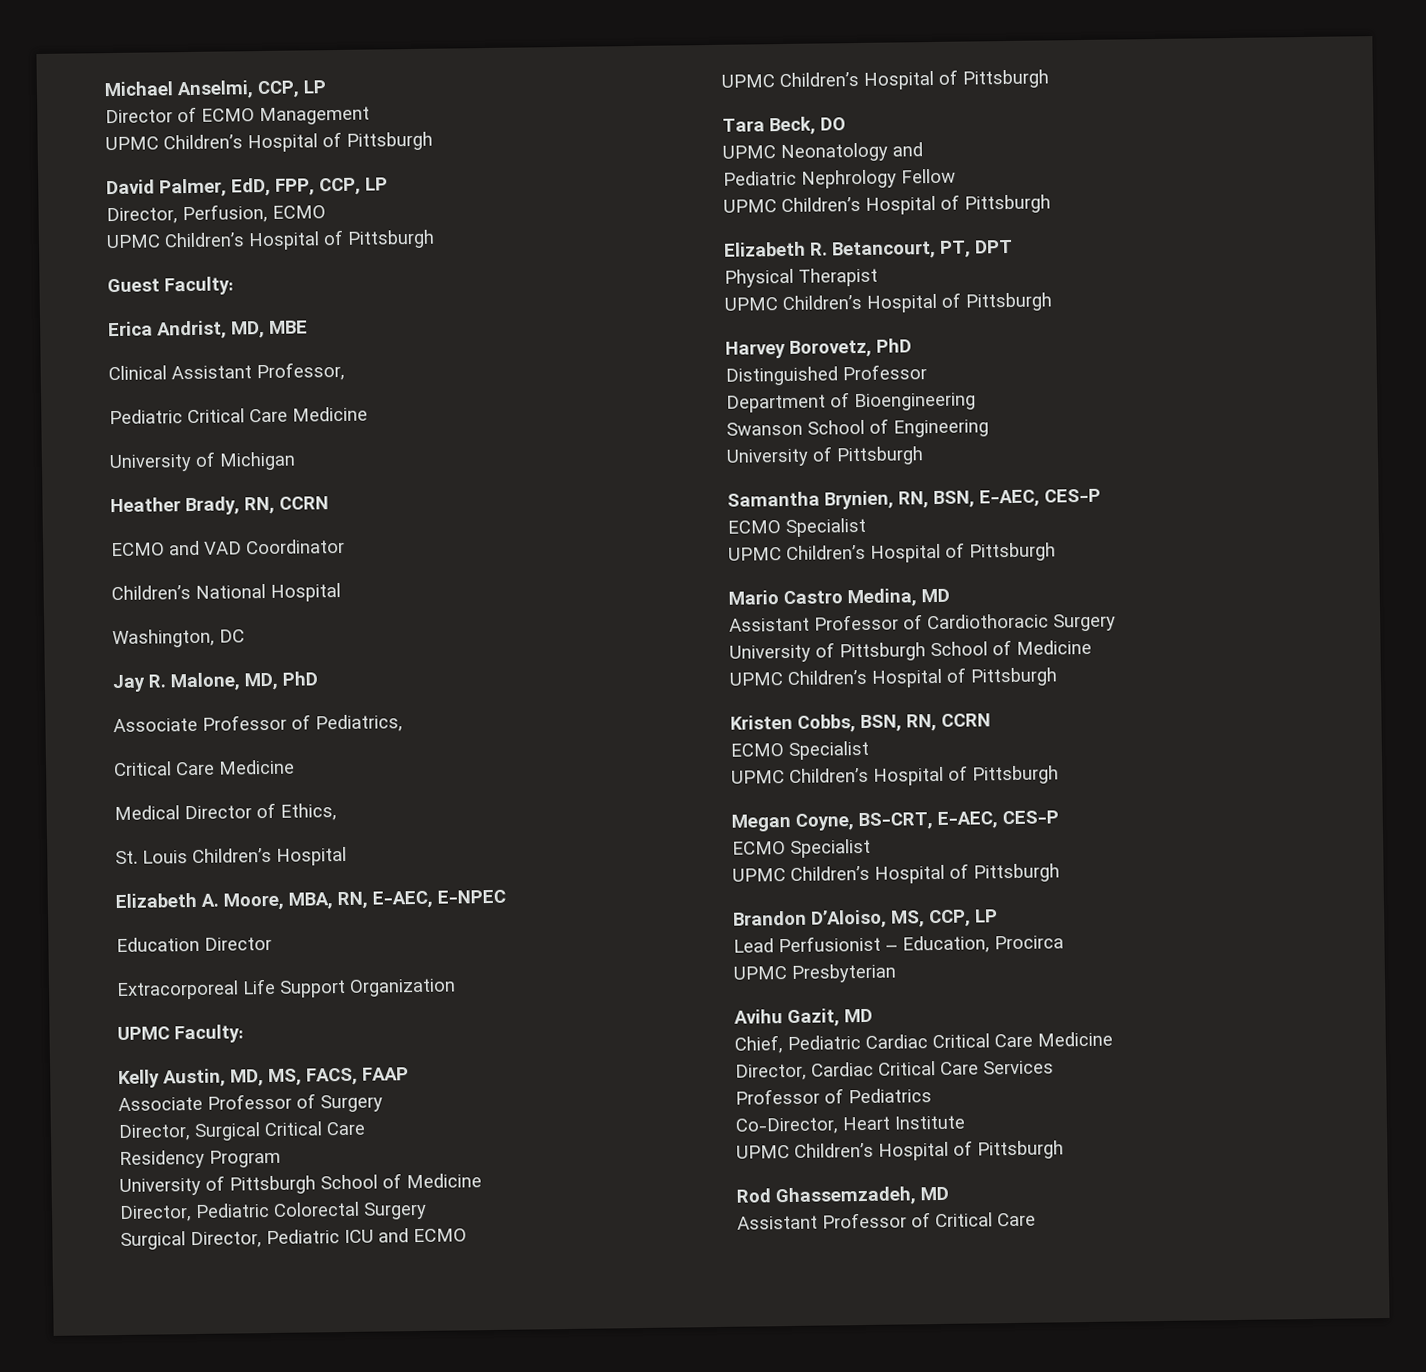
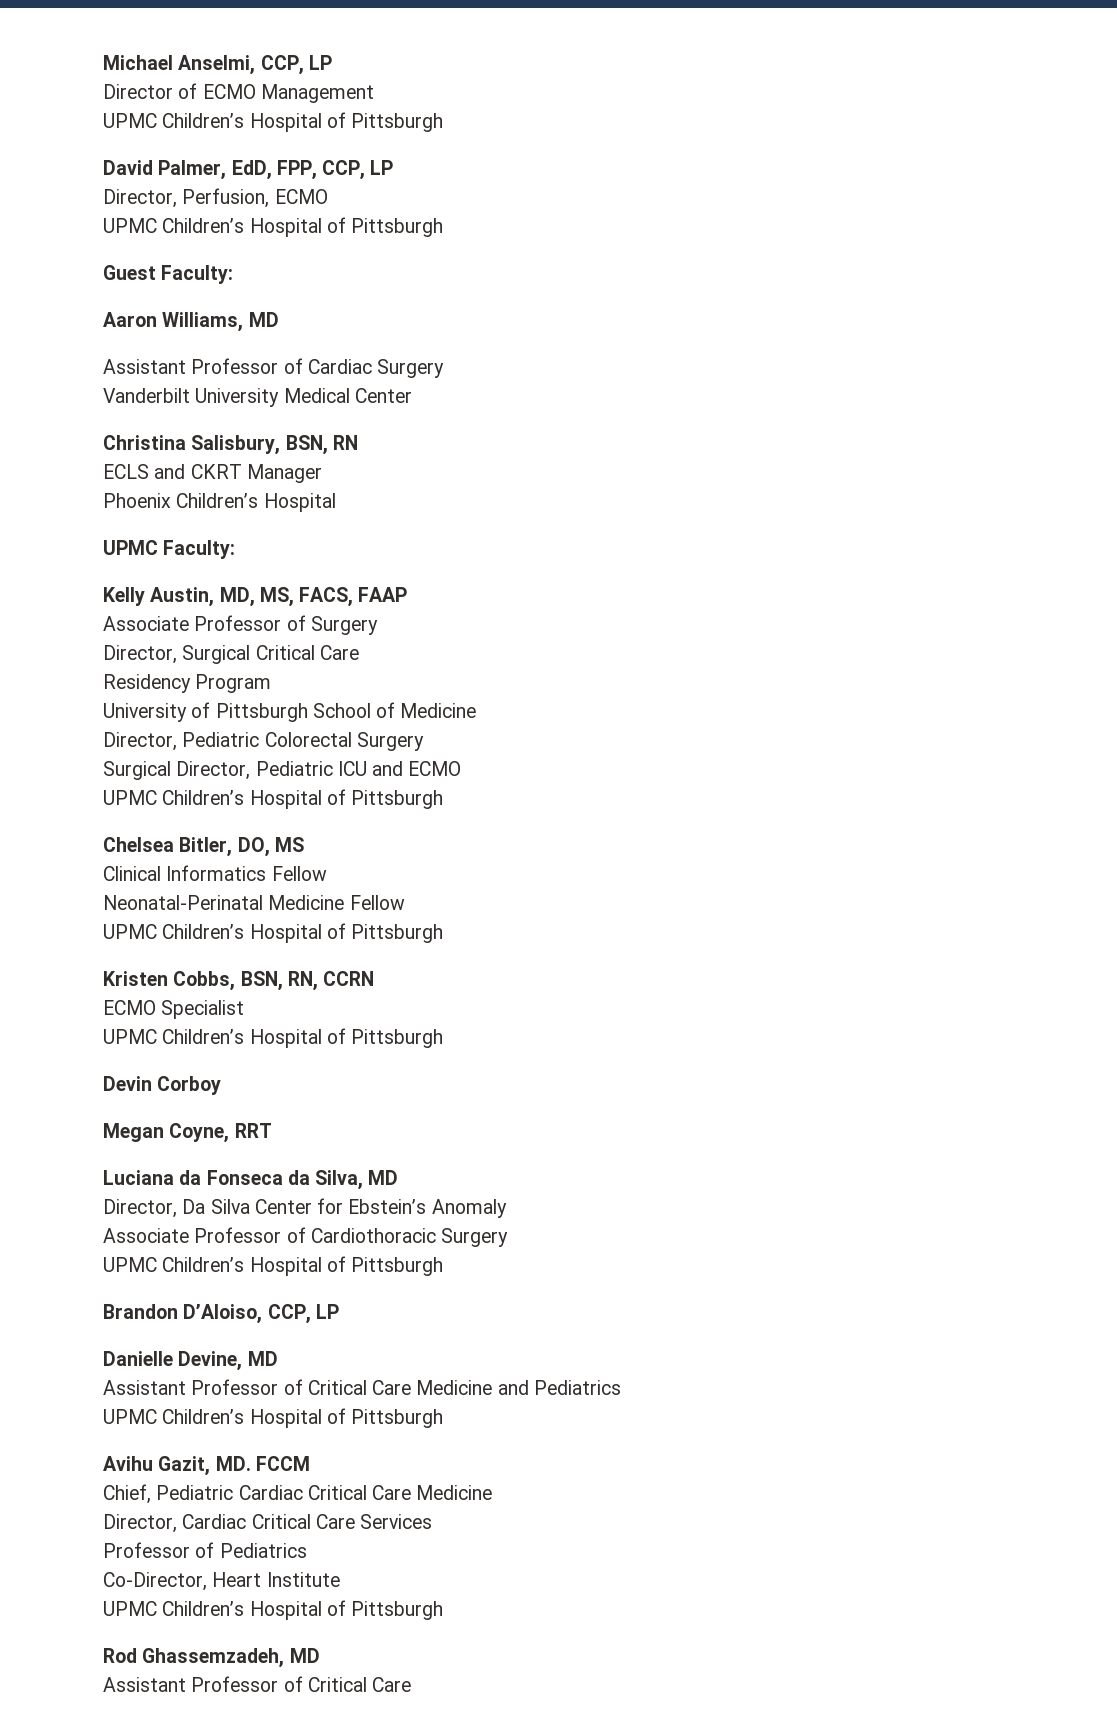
- Erica Andrist, MD, MBE
- Clinical Assistant Professor,
- Pediatric Critical Care Medicine
- University of Michigan
- Heather Brady, RN, CCRN
- ECMO and VAD Coordinator
- Children’s National Hospital
- Washington, DC
- Jay R. Malone, MD, PhD
- Associate Professor of Pediatrics,
- Critical Care Medicine
- Medical Director of Ethics,
- St. Louis Children’s Hospital
- Elizabeth A. Moore, MBA, RN, E-AEC, E-NPEC
- Education Director
- Extracorporeal Life Support Organization
+ Aaron Williams, MD
+ Assistant Professor of Cardiac Surgery
+ Vanderbilt University Medical Center
+ Christina Salisbury, BSN, RN
+ ECLS and CKRT Manager
+ Phoenix Children’s Hospital
- Tara Beck, DO
- UPMC Neonatology and
- Pediatric Nephrology Fellow
- UPMC Children’s Hospital of Pittsburgh
- Elizabeth R. Betancourt, PT, DPT
- Physical Therapist
- UPMC Children’s Hospital of Pittsburgh
- Harvey Borovetz, PhD
- Distinguished Professor
- Department of Bioengineering
- Swanson School of Engineering
- University of Pittsburgh
- Samantha Brynien, RN, BSN, E-AEC, CES-P
- ECMO Specialist
- UPMC Children’s Hospital of Pittsburgh
- Mario Castro Medina, MD
- Assistant Professor of Cardiothoracic Surgery
- University of Pittsburgh School of Medicine
+ Chelsea Bitler, DO, MS
+ Clinical Informatics Fellow
+ Neonatal-Perinatal Medicine Fellow
+ Devin Corboy
- Megan Coyne, BS-CRT, E-AEC, CES-P
- ECMO Specialist
+ Megan Coyne, RRT
+ Luciana da Fonseca da Silva, MD
+ Director, Da Silva Center for Ebstein’s Anomaly
+ Associate Professor of Cardiothoracic Surgery
- Brandon D’Aloiso, MS, CCP, LP
- Lead Perfusionist – Education, Procirca
- UPMC Presbyterian
+ Brandon D’Aloiso, CCP, LP
+ Danielle Devine, MD
+ Assistant Professor of Critical Care Medicine and Pediatrics
+ UPMC Children’s Hospital of Pittsburgh
- Avihu Gazit, MD
+ Avihu Gazit, MD. FCCM

